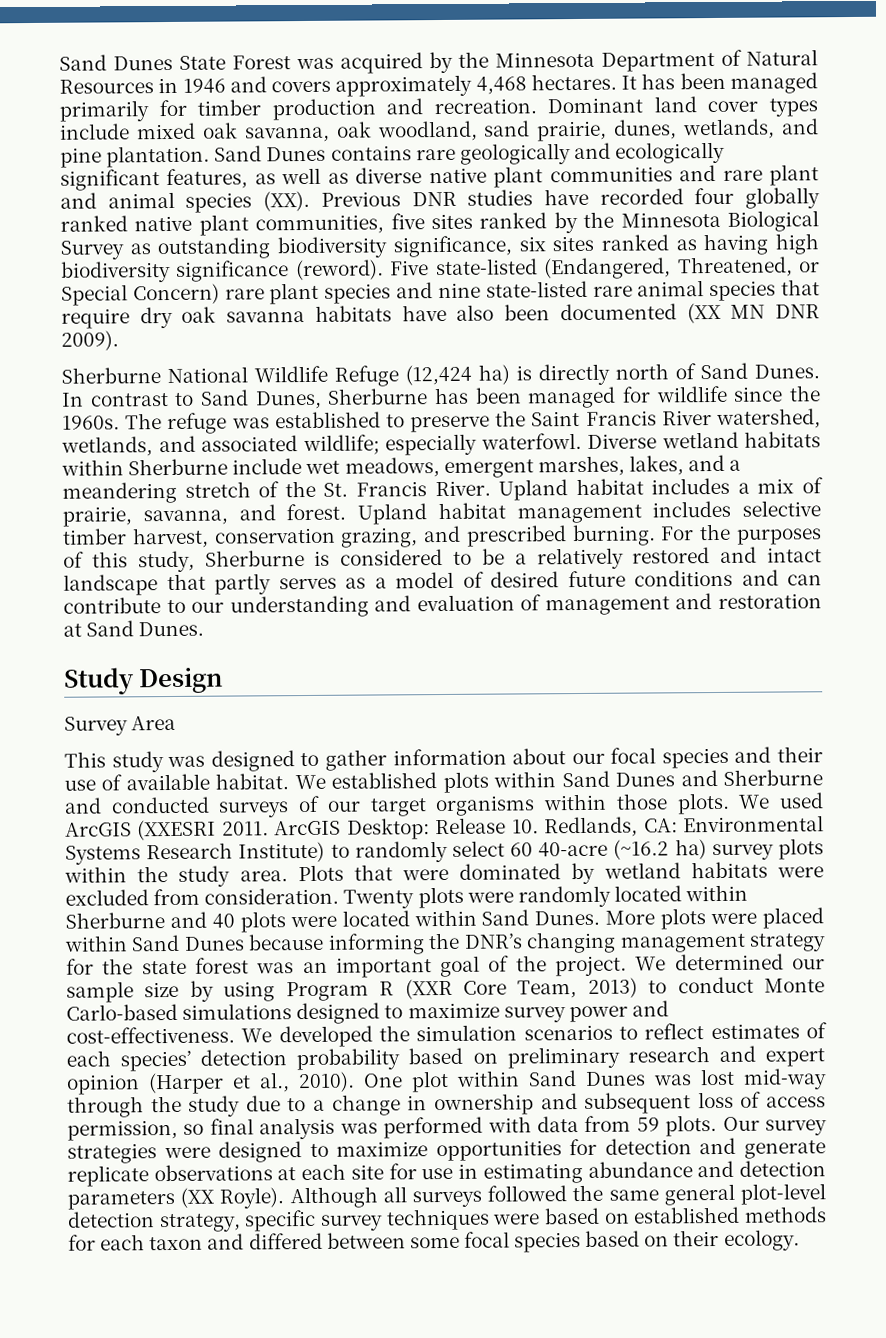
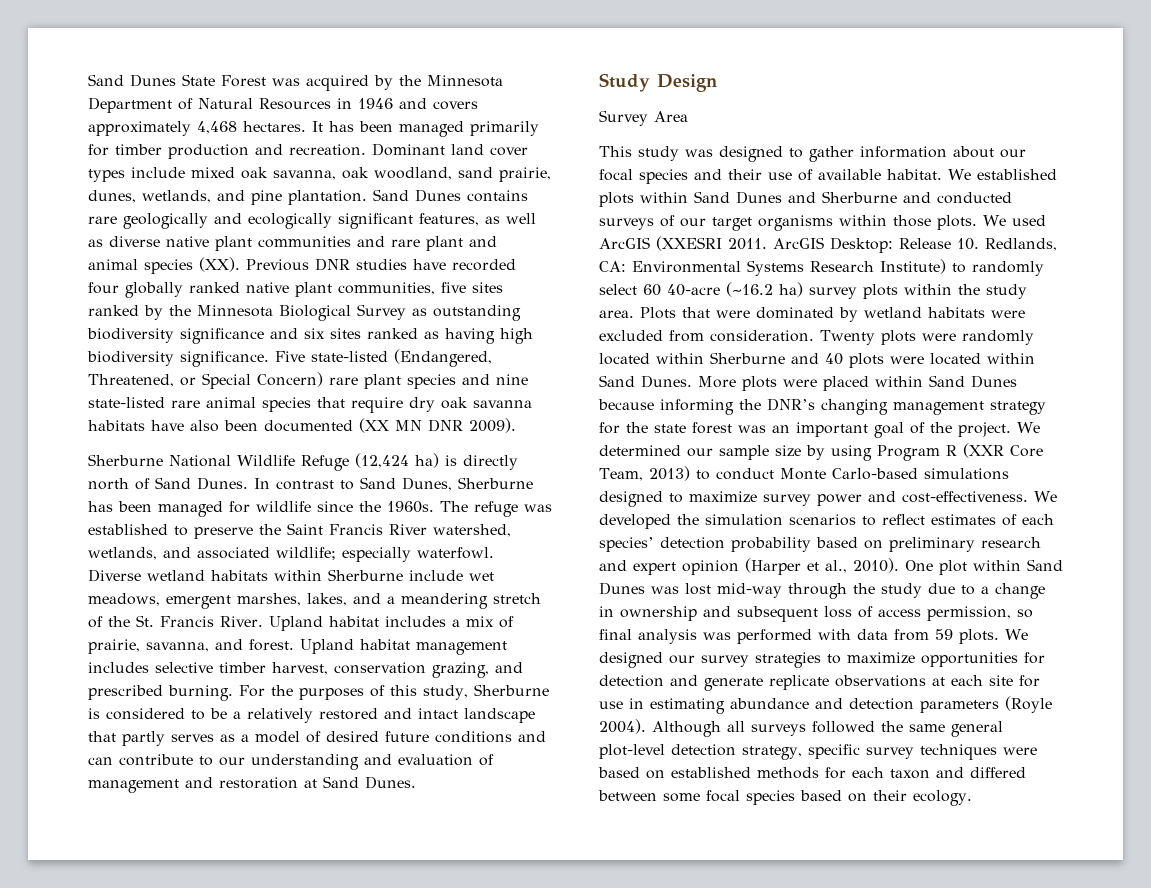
- Sand Dunes contains rare geologically and ecologically significant features, as well as diverse native plant communities and rare plant and animal species (XX). Previous DNR studies have recorded four globally ranked native plant communities, five sites ranked by the Minnesota Biological Survey as outstanding biodiversity significance, six sites ranked as having high biodiversity significance (reword).
+ Sand Dunes contains rare geologically and ecologically significant features, as well as diverse native plant communities and rare plant and animal species (XX). Previous DNR studies have recorded four globally ranked native plant communities, five sites ranked by the Minnesota Biological Survey as outstanding biodiversity significance and six sites ranked as having high biodiversity significance.
- Our survey strategies were designed to maximize opportunities for detection and generate replicate observations at each site for use in estimating abundance and detection parameters (XX Royle).
+ We designed our survey strategies to maximize opportunities for detection and generate replicate observations at each site for use in estimating abundance and detection parameters (Royle 2004).

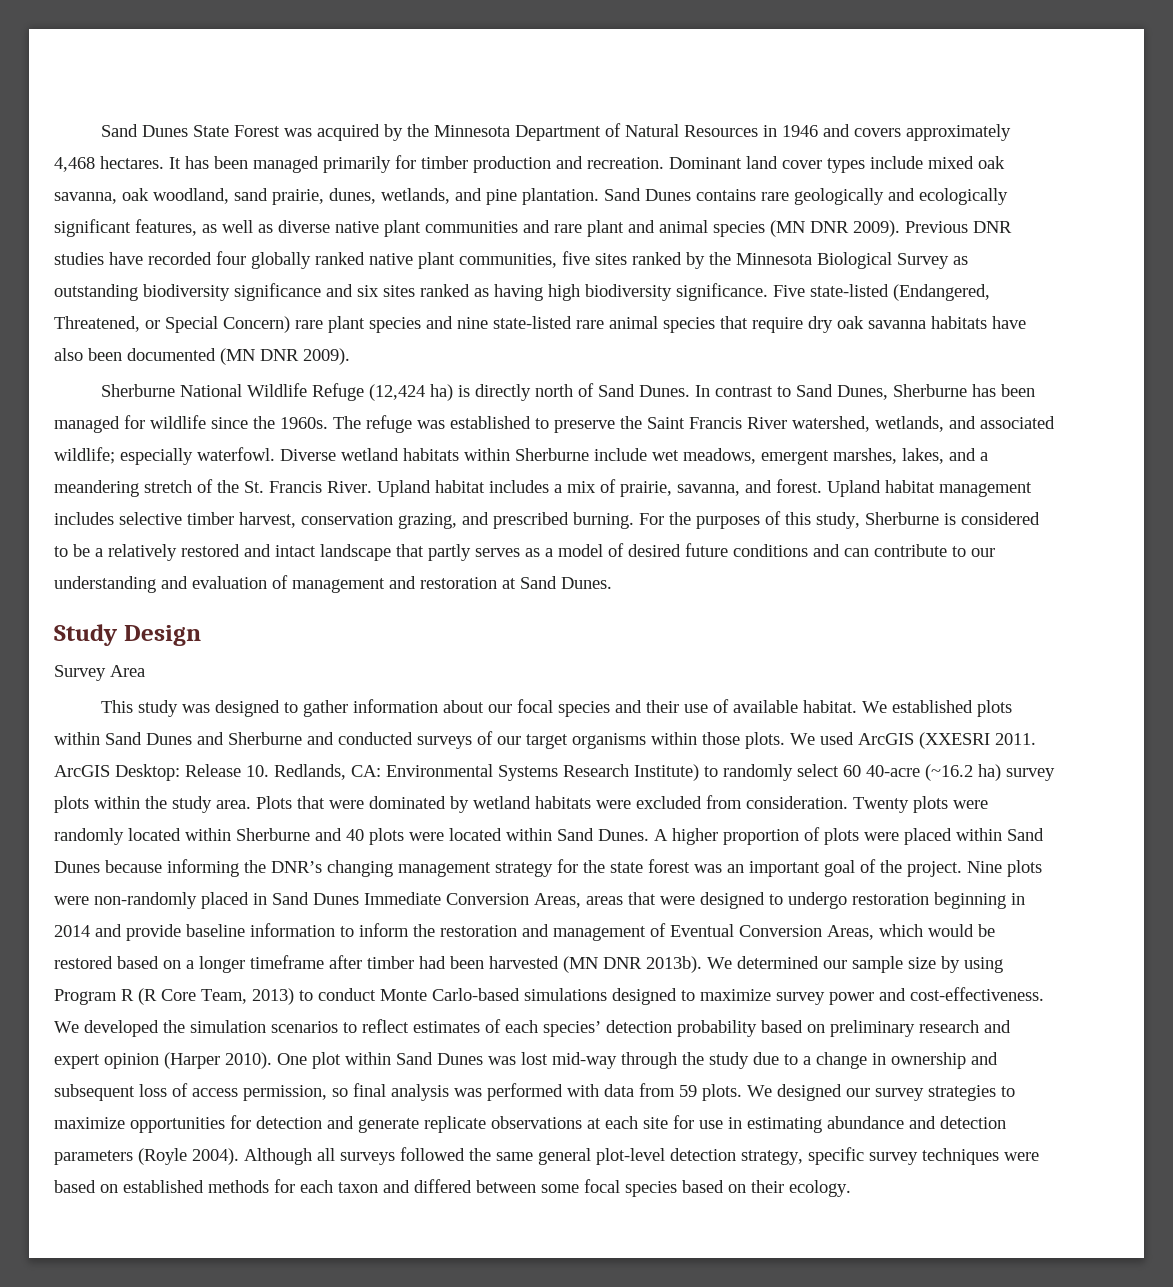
- Sand Dunes contains rare geologically and ecologically significant features, as well as diverse native plant communities and rare plant and animal species (XX). Previous DNR studies have recorded four globally ranked native plant communities, five sites ranked by the Minnesota Biological Survey as outstanding biodiversity significance and six sites ranked as having high biodiversity significance.
+ Sand Dunes contains rare geologically and ecologically significant features, as well as diverse native plant communities and rare plant and animal species (MN DNR 2009). Previous DNR studies have recorded four globally ranked native plant communities, five sites ranked by the Minnesota Biological Survey as outstanding biodiversity significance and six sites ranked as having high biodiversity significance.
- Five state-listed (Endangered, Threatened, or Special Concern) rare plant species and nine state-listed rare animal species that require dry oak savanna habitats have also been documented (XX MN DNR 2009).
+ Five state-listed (Endangered, Threatened, or Special Concern) rare plant species and nine state-listed rare animal species that require dry oak savanna habitats have also been documented (MN DNR 2009).
- More plots were placed within Sand Dunes because informing the DNR’s changing management strategy for the state forest was an important goal of the project.
+ A higher proportion of plots were placed within Sand Dunes because informing the DNR’s changing management strategy for the state forest was an important goal of the project.
+ Nine plots were non-randomly placed in Sand Dunes Immediate Conversion Areas, areas that were designed to undergo restoration beginning in 2014 and provide baseline information to inform the restoration and management of Eventual Conversion Areas, which would be restored based on a longer timeframe after timber had been harvested (MN DNR 2013b).
- We determined our sample size by using Program R (XXR Core Team, 2013) to conduct Monte Carlo-based simulations designed to maximize survey power and cost-effectiveness.
+ We determined our sample size by using Program R (R Core Team, 2013) to conduct Monte Carlo-based simulations designed to maximize survey power and cost-effectiveness.
- We developed the simulation scenarios to reflect estimates of each species’ detection probability based on preliminary research and expert opinion (Harper et al., 2010).
+ We developed the simulation scenarios to reflect estimates of each species’ detection probability based on preliminary research and expert opinion (Harper 2010).

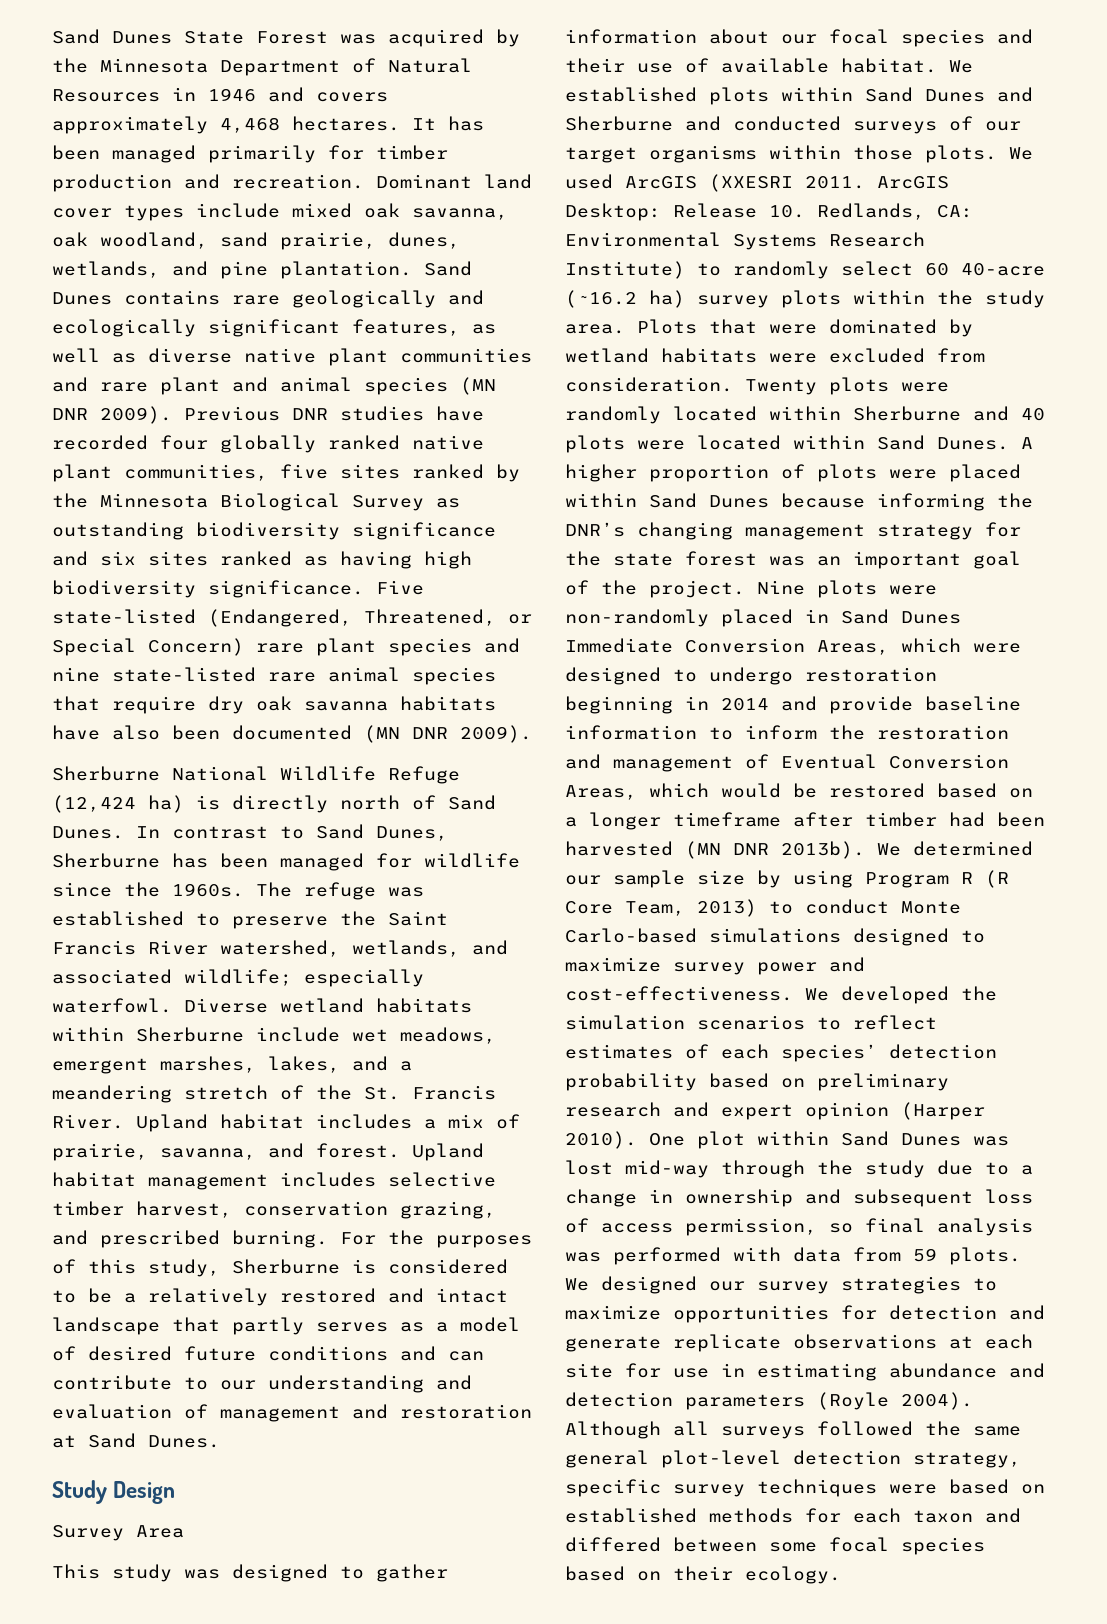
- Nine plots were non-randomly placed in Sand Dunes Immediate Conversion Areas, areas that were designed to undergo restoration beginning in 2014 and provide baseline information to inform the restoration and management of Eventual Conversion Areas, which would be restored based on a longer timeframe after timber had been harvested (MN DNR 2013b).
+ Nine plots were non-randomly placed in Sand Dunes Immediate Conversion Areas, which were designed to undergo restoration beginning in 2014 and provide baseline information to inform the restoration and management of Eventual Conversion Areas, which would be restored based on a longer timeframe after timber had been harvested (MN DNR 2013b).

